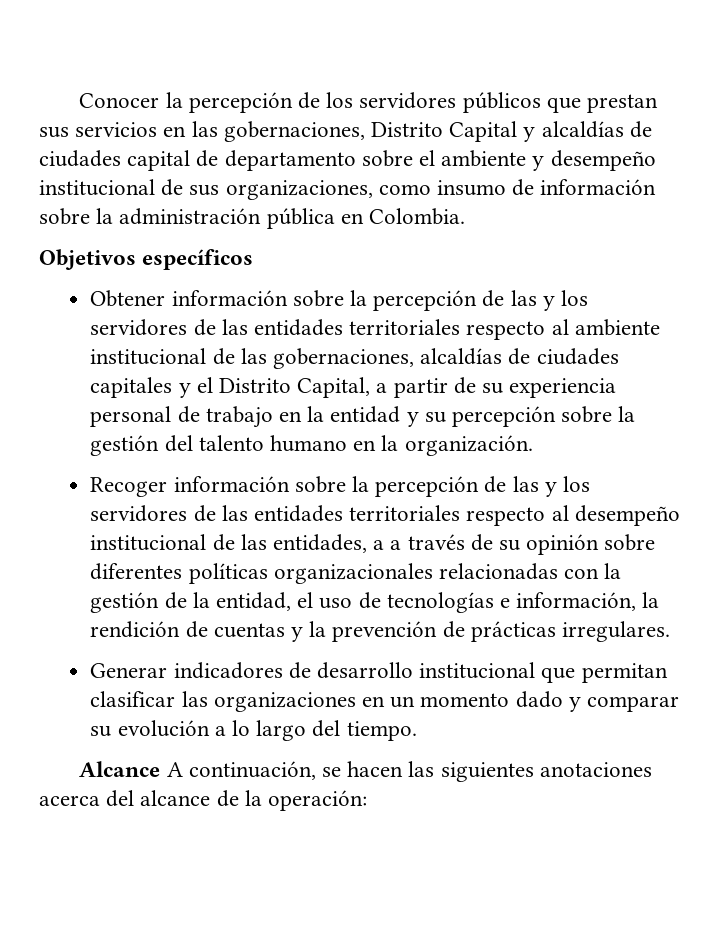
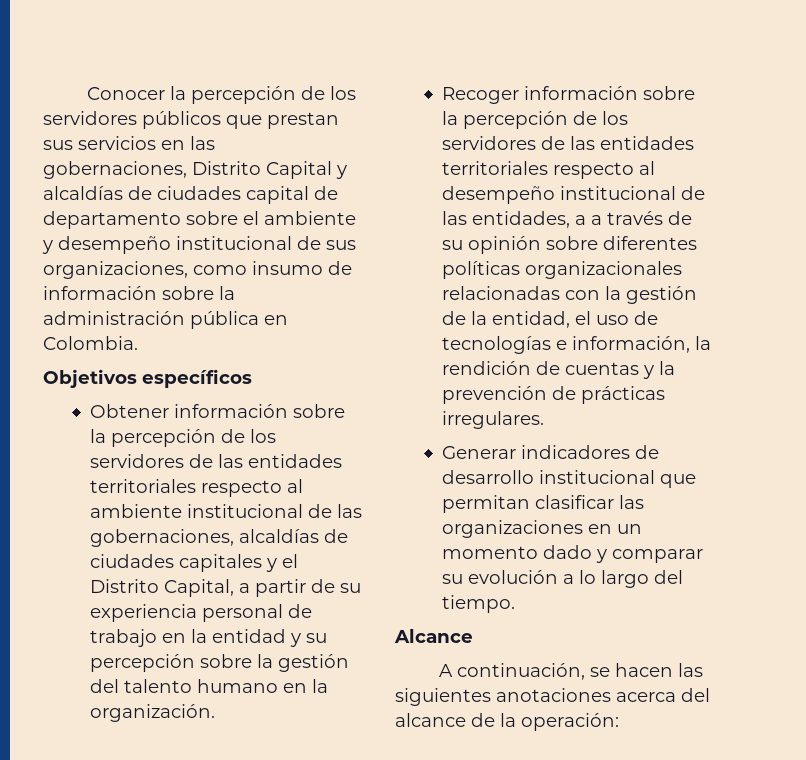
- Obtener información sobre la percepción de las y los servidores de las entidades territoriales respecto al ambiente institucional de las gobernaciones, alcaldías de ciudades capitales y el Distrito Capital, a partir de su experiencia personal de trabajo en la entidad y su percepción sobre la gestión del talento humano en la organización.
+ Obtener información sobre la percepción de los servidores de las entidades territoriales respecto al ambiente institucional de las gobernaciones, alcaldías de ciudades capitales y el Distrito Capital, a partir de su experiencia personal de trabajo en la entidad y su percepción sobre la gestión del talento humano en la organización.
- Recoger información sobre la percepción de las y los servidores de las entidades territoriales respecto al desempeño institucional de las entidades, a a través de su opinión sobre diferentes políticas organizacionales relacionadas con la gestión de la entidad, el uso de tecnologías e información, la rendición de cuentas y la prevención de prácticas irregulares.
+ Recoger información sobre la percepción de los servidores de las entidades territoriales respecto al desempeño institucional de las entidades, a a través de su opinión sobre diferentes políticas organizacionales relacionadas con la gestión de la entidad, el uso de tecnologías e información, la rendición de cuentas y la prevención de prácticas irregulares.
- Alcance A continuación, se hacen las siguientes anotaciones acerca del alcance de la operación:
+ Alcance
+ A continuación, se hacen las siguientes anotaciones acerca del alcance de la operación:

